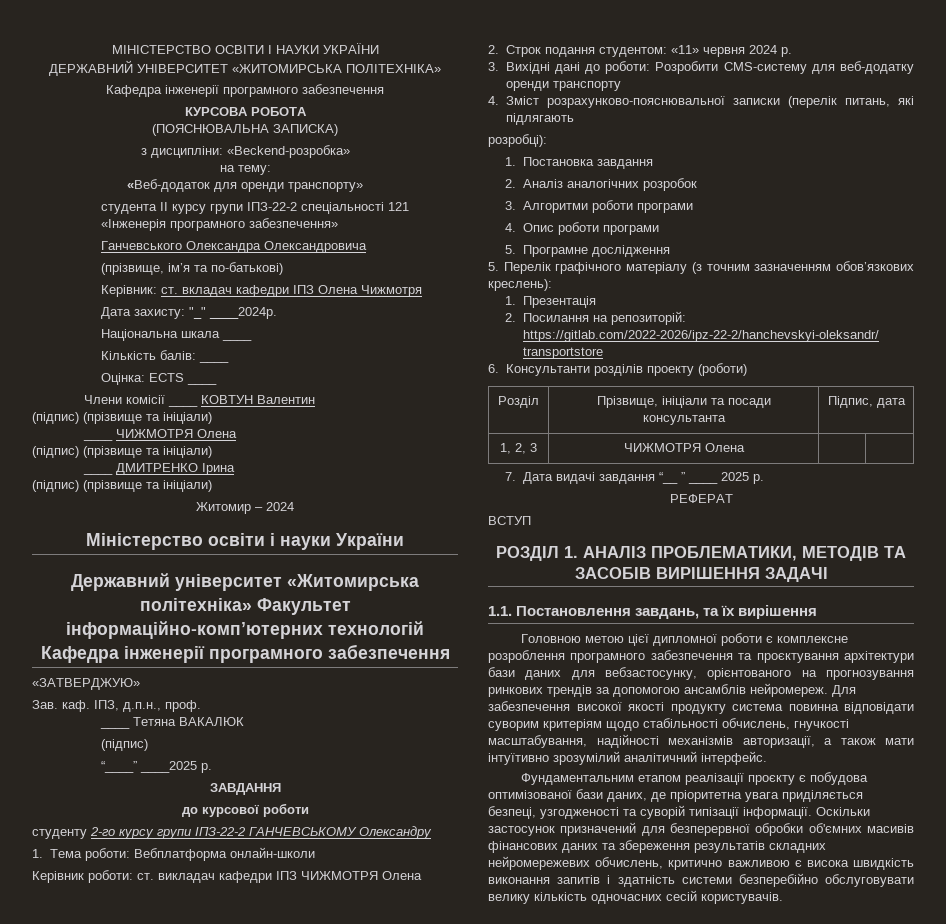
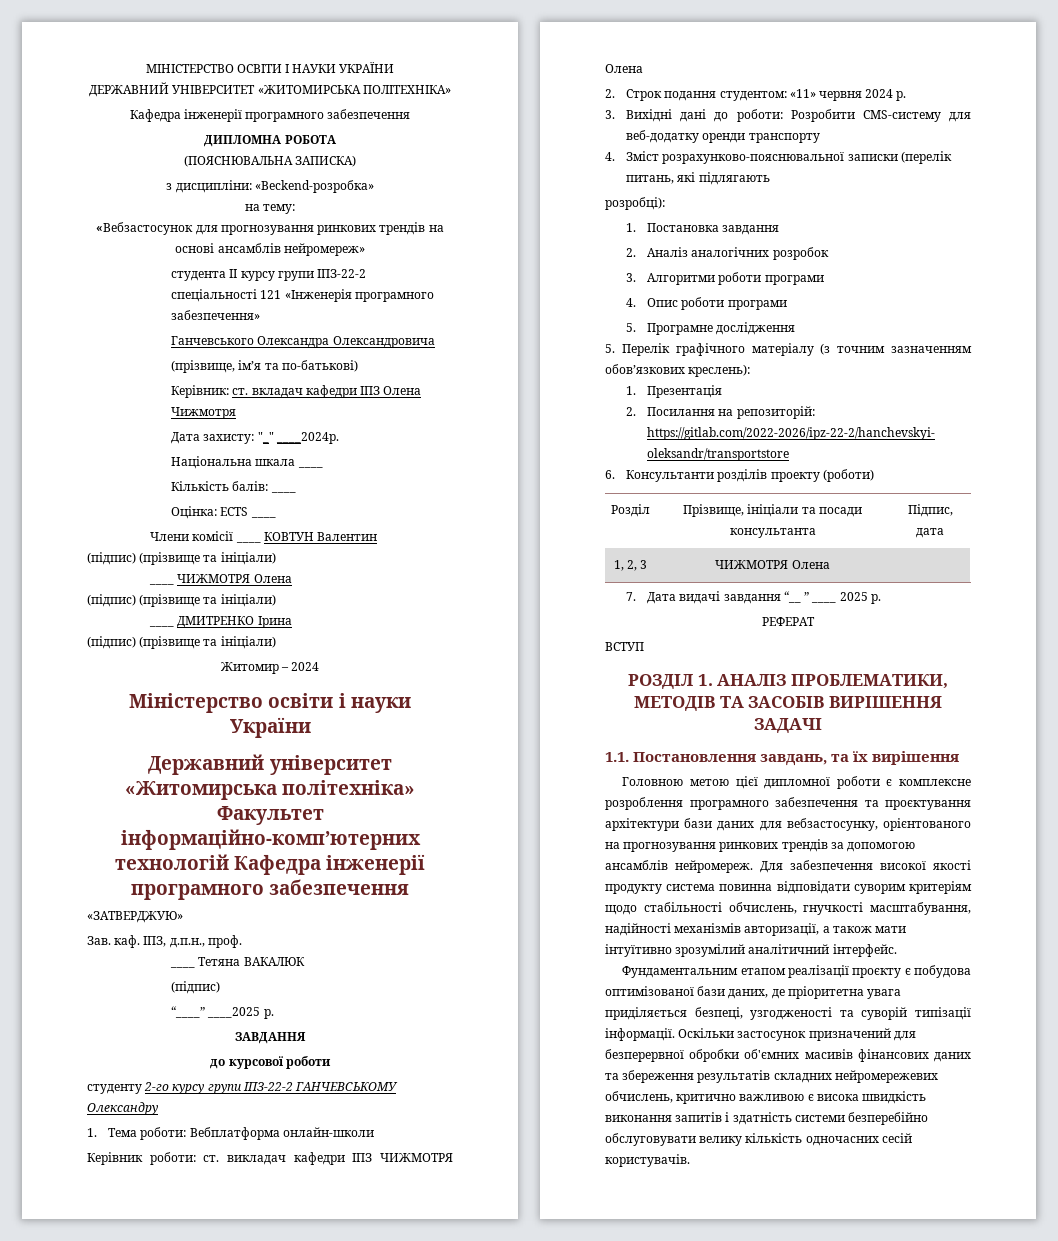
- КУРСОВА РОБОТА
+ ДИПЛОМНА РОБОТА
- «Веб-додаток для оренди транспорту»
+ «Вебзастосунок для прогнозування ринкових трендів на основі ансамблів нейромереж»

